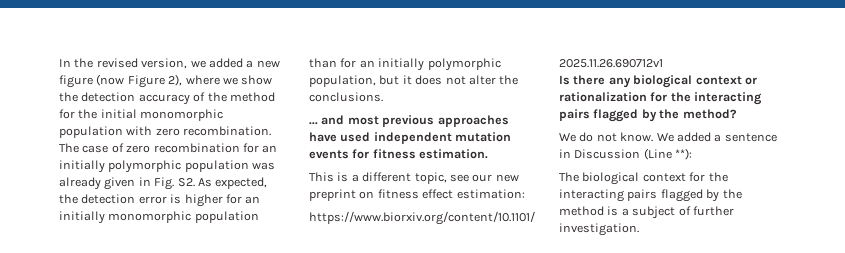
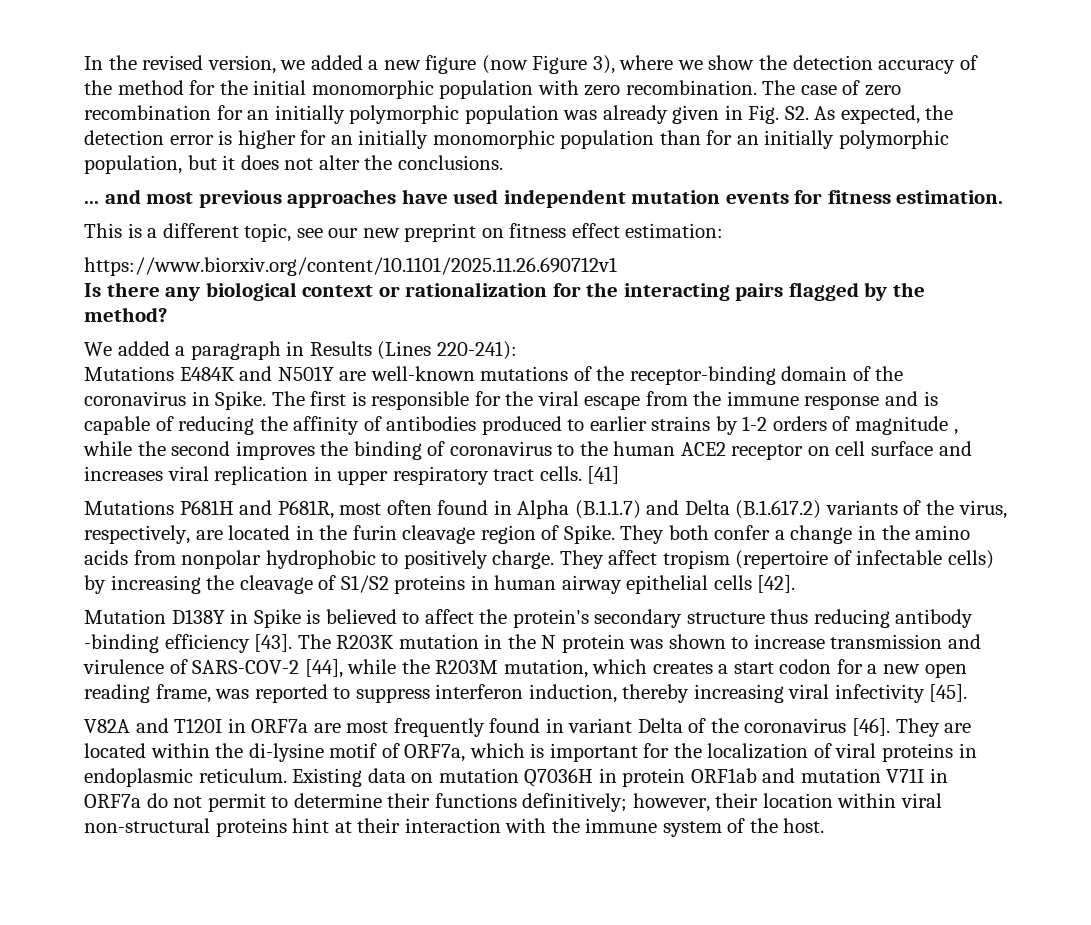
- In the revised version, we added a new figure (now Figure 2), where we show the detection accuracy of the method for the initial monomorphic population with zero recombination.
+ In the revised version, we added a new figure (now Figure 3), where we show the detection accuracy of the method for the initial monomorphic population with zero recombination.
- We do not know. We added a sentence in Discussion (Line **):
- The biological context for the interacting pairs flagged by the method is a subject of further investigation.
+ We added a paragraph in Results (Lines 220-241):
+ Mutations E484K and N501Y are well-known mutations of the receptor-binding domain of the coronavirus in Spike. The first is responsible for the viral escape from the immune response and is capable of reducing the affinity of antibodies produced to earlier strains by 1-2 orders of magnitude , while the second improves the binding of coronavirus to the human ACE2 receptor on cell surface and increases viral replication in upper respiratory tract cells. [41]
+ Mutations P681H and P681R, most often found in Alpha (B.1.1.7) and Delta (B.1.617.2) variants of the virus, respectively, are located in the furin cleavage region of Spike. They both confer a change in the amino acids from nonpolar hydrophobic to positively charge. They affect tropism (repertoire of infectable cells) by increasing the cleavage of S1/S2 proteins in human airway epithelial cells [42].
+ Mutation D138Y in Spike is believed to affect the protein's secondary structure thus reducing antibody -binding efficiency [43]. The R203K mutation in the N protein was shown to increase transmission and virulence of SARS-COV-2 [44], while the R203M mutation, which creates a start codon for a new open reading frame, was reported to suppress interferon induction, thereby increasing viral infectivity [45].
+ V82A and T120I in ORF7a are most frequently found in variant Delta of the coronavirus [46]. They are located within the di-lysine motif of ORF7a, which is important for the localization of viral proteins in endoplasmic reticulum. Existing data on mutation Q7036H in protein ORF1ab and mutation V71I in ORF7a do not permit to determine their functions definitively; however, their location within viral non-structural proteins hint at their interaction with the immune system of the host.

